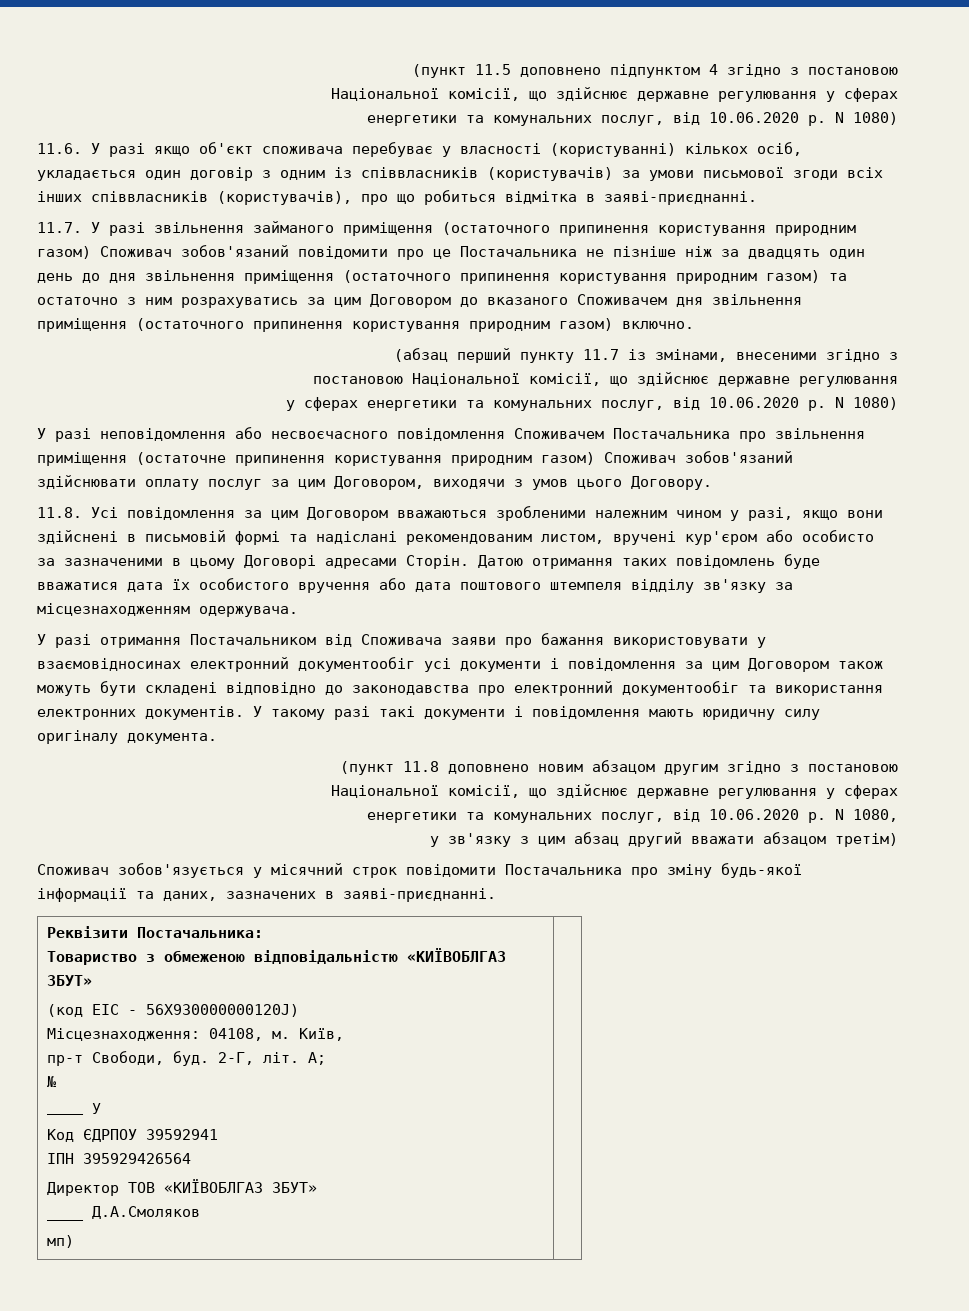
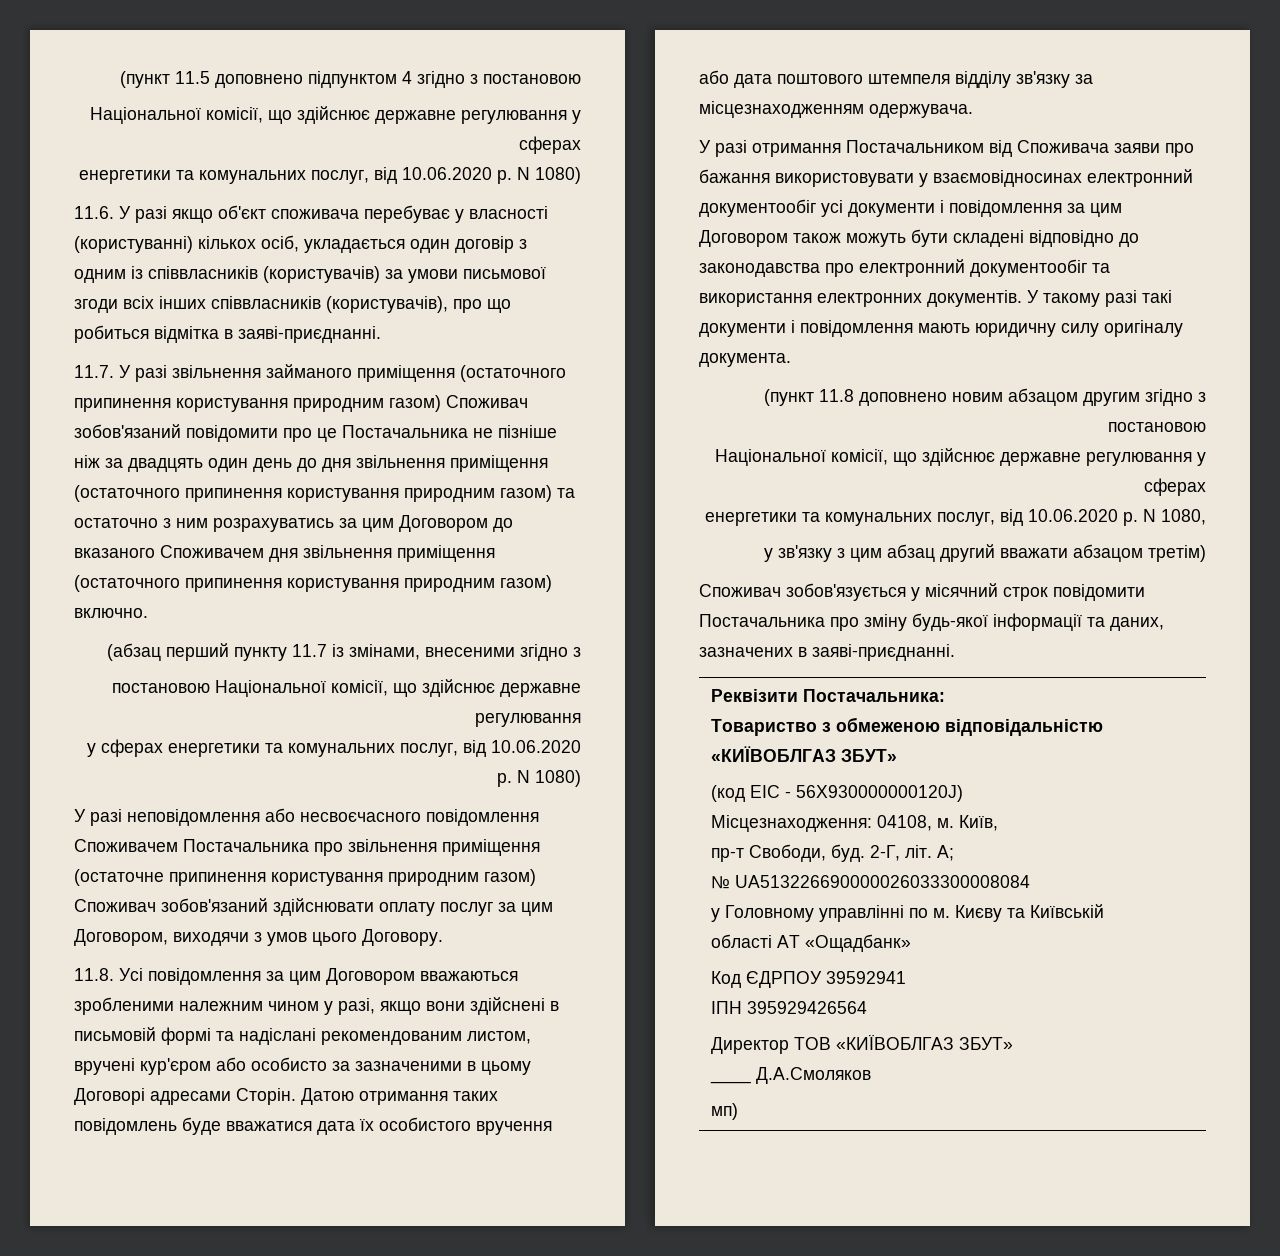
- №
- ____ у
+ № UA513226690000026033300008084
+ у Головному управлінні по м. Києву та Київській області АТ «Ощадбанк»

